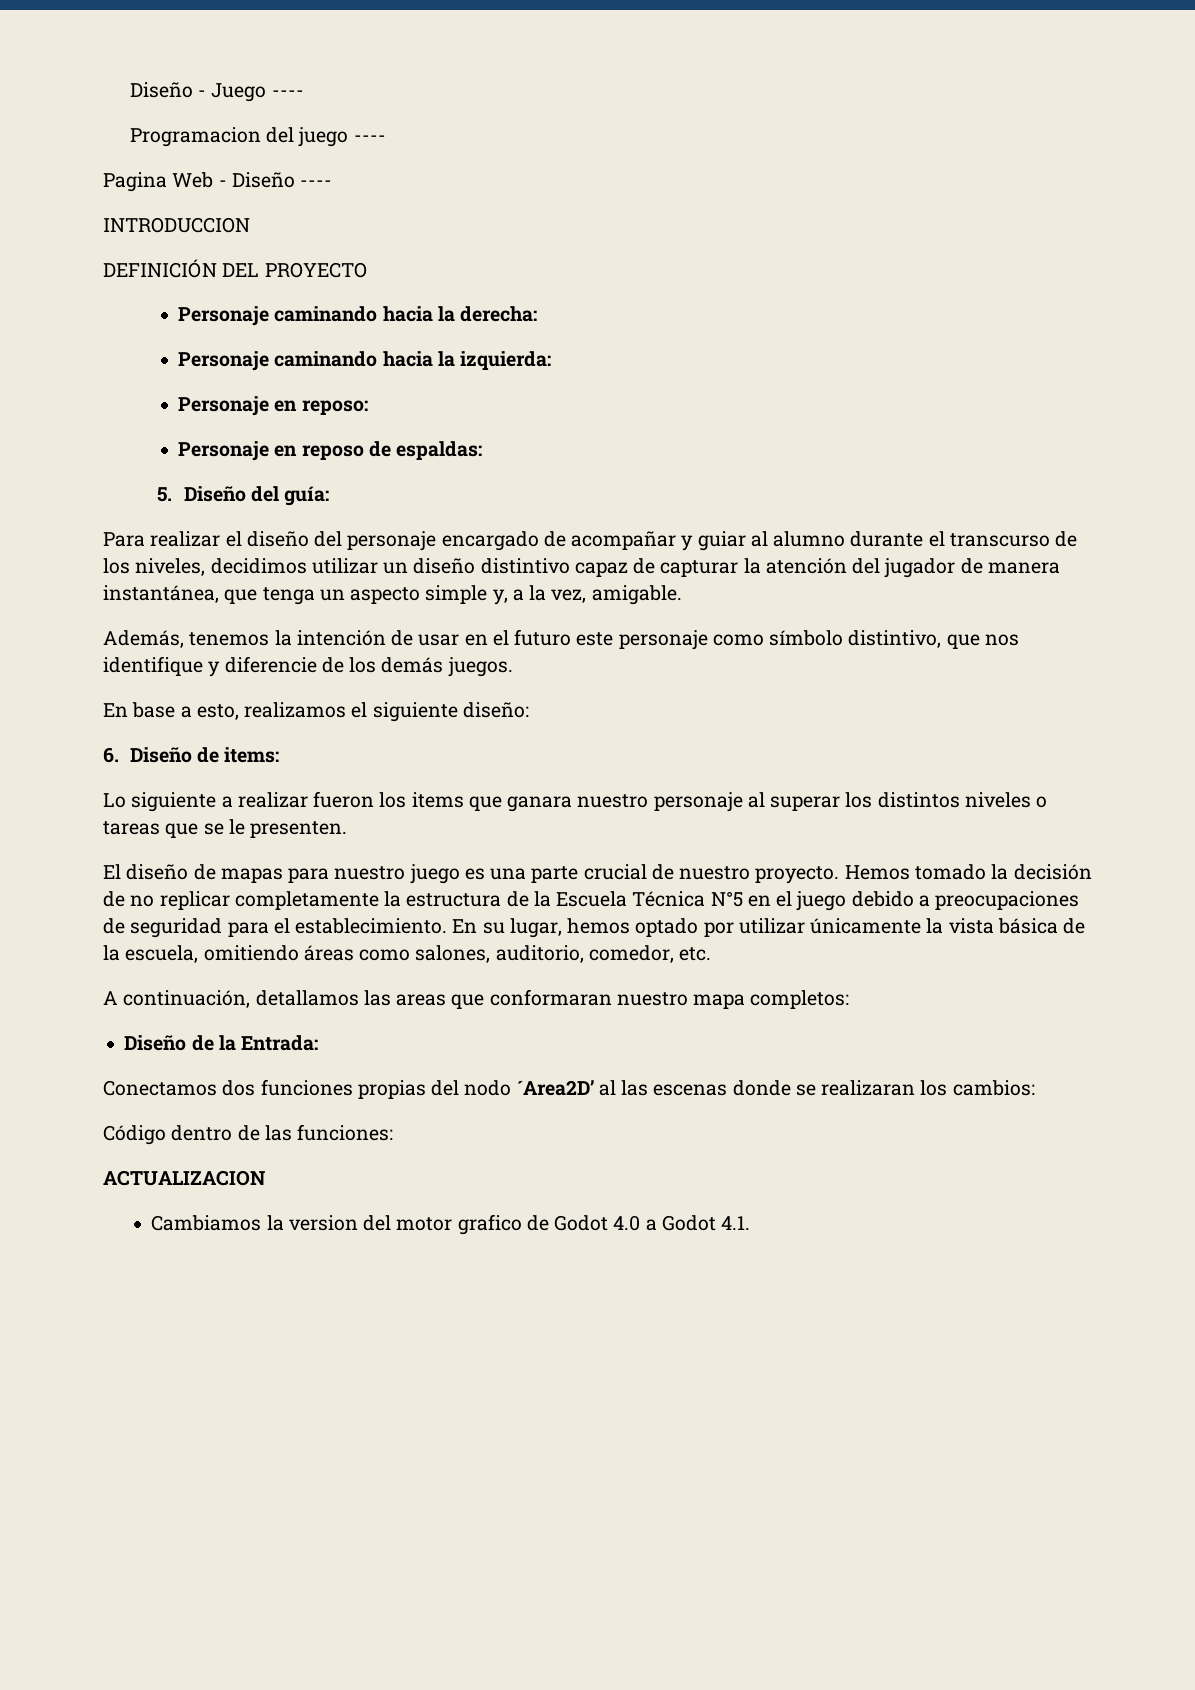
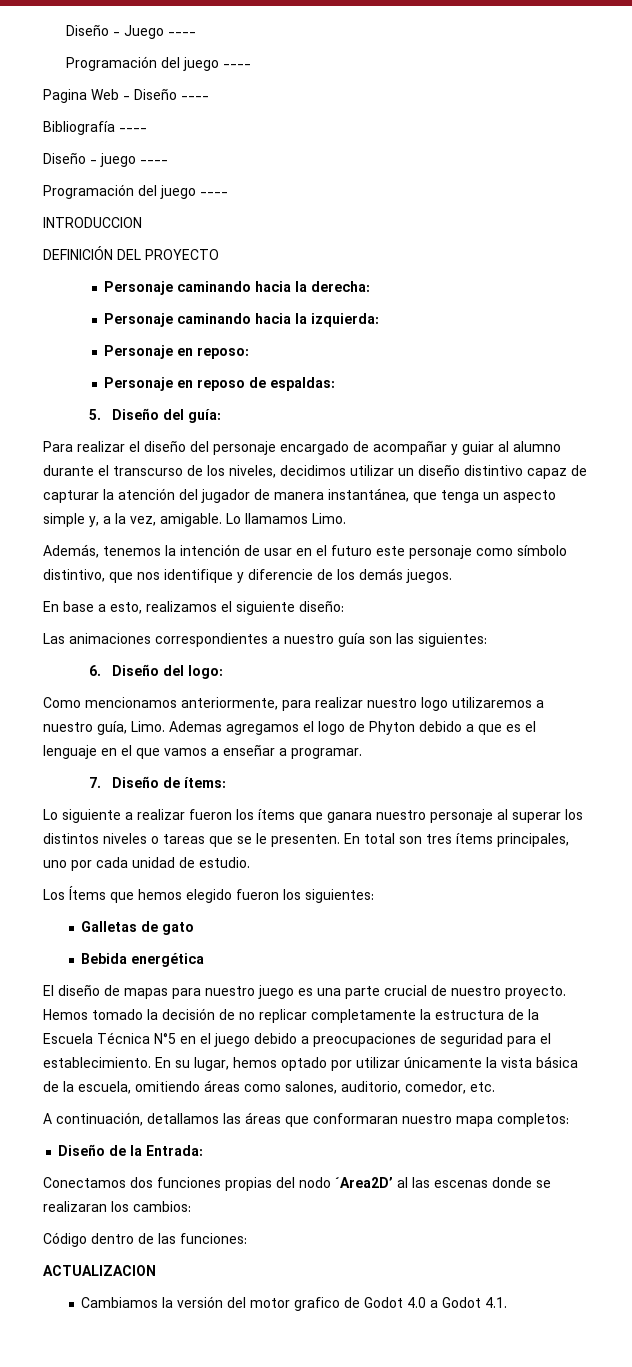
  Diseño - Juego ----
- Programacion del juego ----
+ Programación del juego ----
+ Bibliografía ----
+ Diseño - juego ----
+ Programación del juego ----
+ Lo llamamos Limo.
- 6. Diseño de items:
+ Las animaciones correspondientes a nuestro guía son las siguientes:
+ 6. Diseño del logo:
+ Como mencionamos anteriormente, para realizar nuestro logo utilizaremos a nuestro guía, Limo. Ademas agregamos el logo de Phyton debido a que es el lenguaje en el que vamos a enseñar a programar.
+ 7. Diseño de ítems:
- Lo siguiente a realizar fueron los items que ganara nuestro personaje al superar los distintos niveles o tareas que se le presenten.
+ Lo siguiente a realizar fueron los ítems que ganara nuestro personaje al superar los distintos niveles o tareas que se le presenten. En total son tres ítems principales, uno por cada unidad de estudio.
+ Los Ítems que hemos elegido fueron los siguientes:
+ Galletas de gato
+ Bebida energética
- A continuación, detallamos las areas que conformaran nuestro mapa completos:
+ A continuación, detallamos las áreas que conformaran nuestro mapa completos:
- Cambiamos la version del motor grafico de Godot 4.0 a Godot 4.1.
+ Cambiamos la versión del motor grafico de Godot 4.0 a Godot 4.1.

